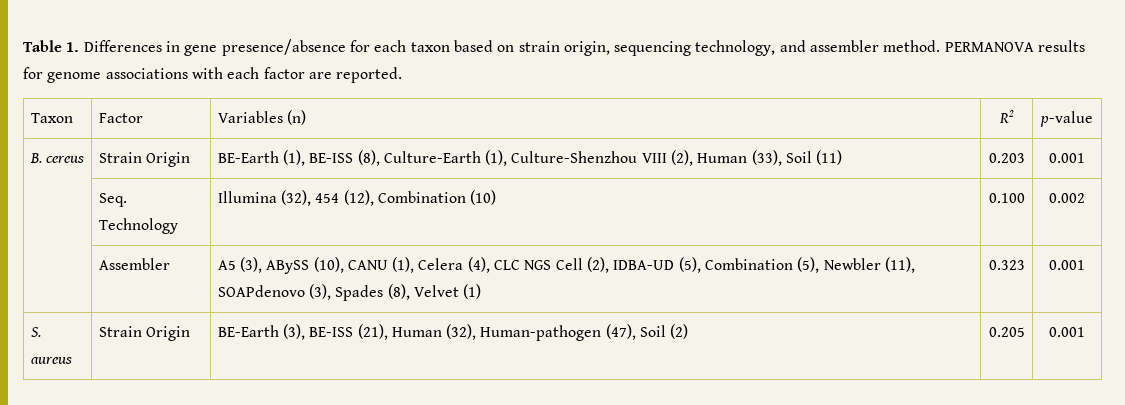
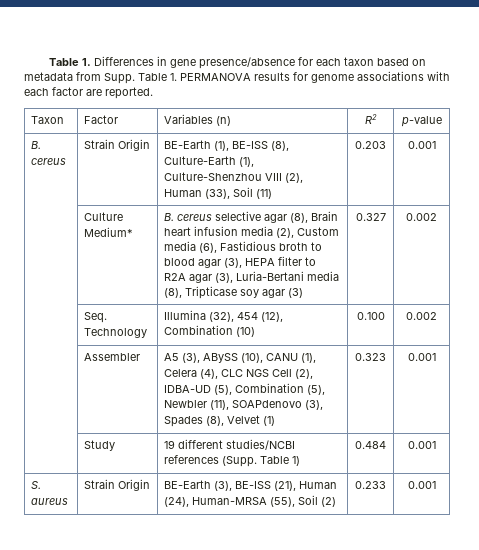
- Table 1. Differences in gene presence/absence for each taxon based on strain origin, sequencing technology, and assembler method. PERMANOVA results for genome associations with each factor are reported.
+ Table 1. Differences in gene presence/absence for each taxon based on metadata from Supp. Table 1. PERMANOVA results for genome associations with each factor are reported.
+ | Culture Medium* | B. cereus selective agar (8), Brain heart infusion media (2), Custom media (6), Fastidious broth to blood agar (3), HEPA filter to R2A agar (3), Luria-Bertani media (8), Tripticase soy agar (3) | 0.327 | 0.002
+ | Study | 19 different studies/NCBI references (Supp. Table 1) | 0.484 | 0.001
- S. aureus | Strain Origin | BE-Earth (3), BE-ISS (21), Human (32), Human-pathogen (47), Soil (2) | 0.205 | 0.001
+ S. aureus | Strain Origin | BE-Earth (3), BE-ISS (21), Human (24), Human-MRSA (55), Soil (2) | 0.233 | 0.001

